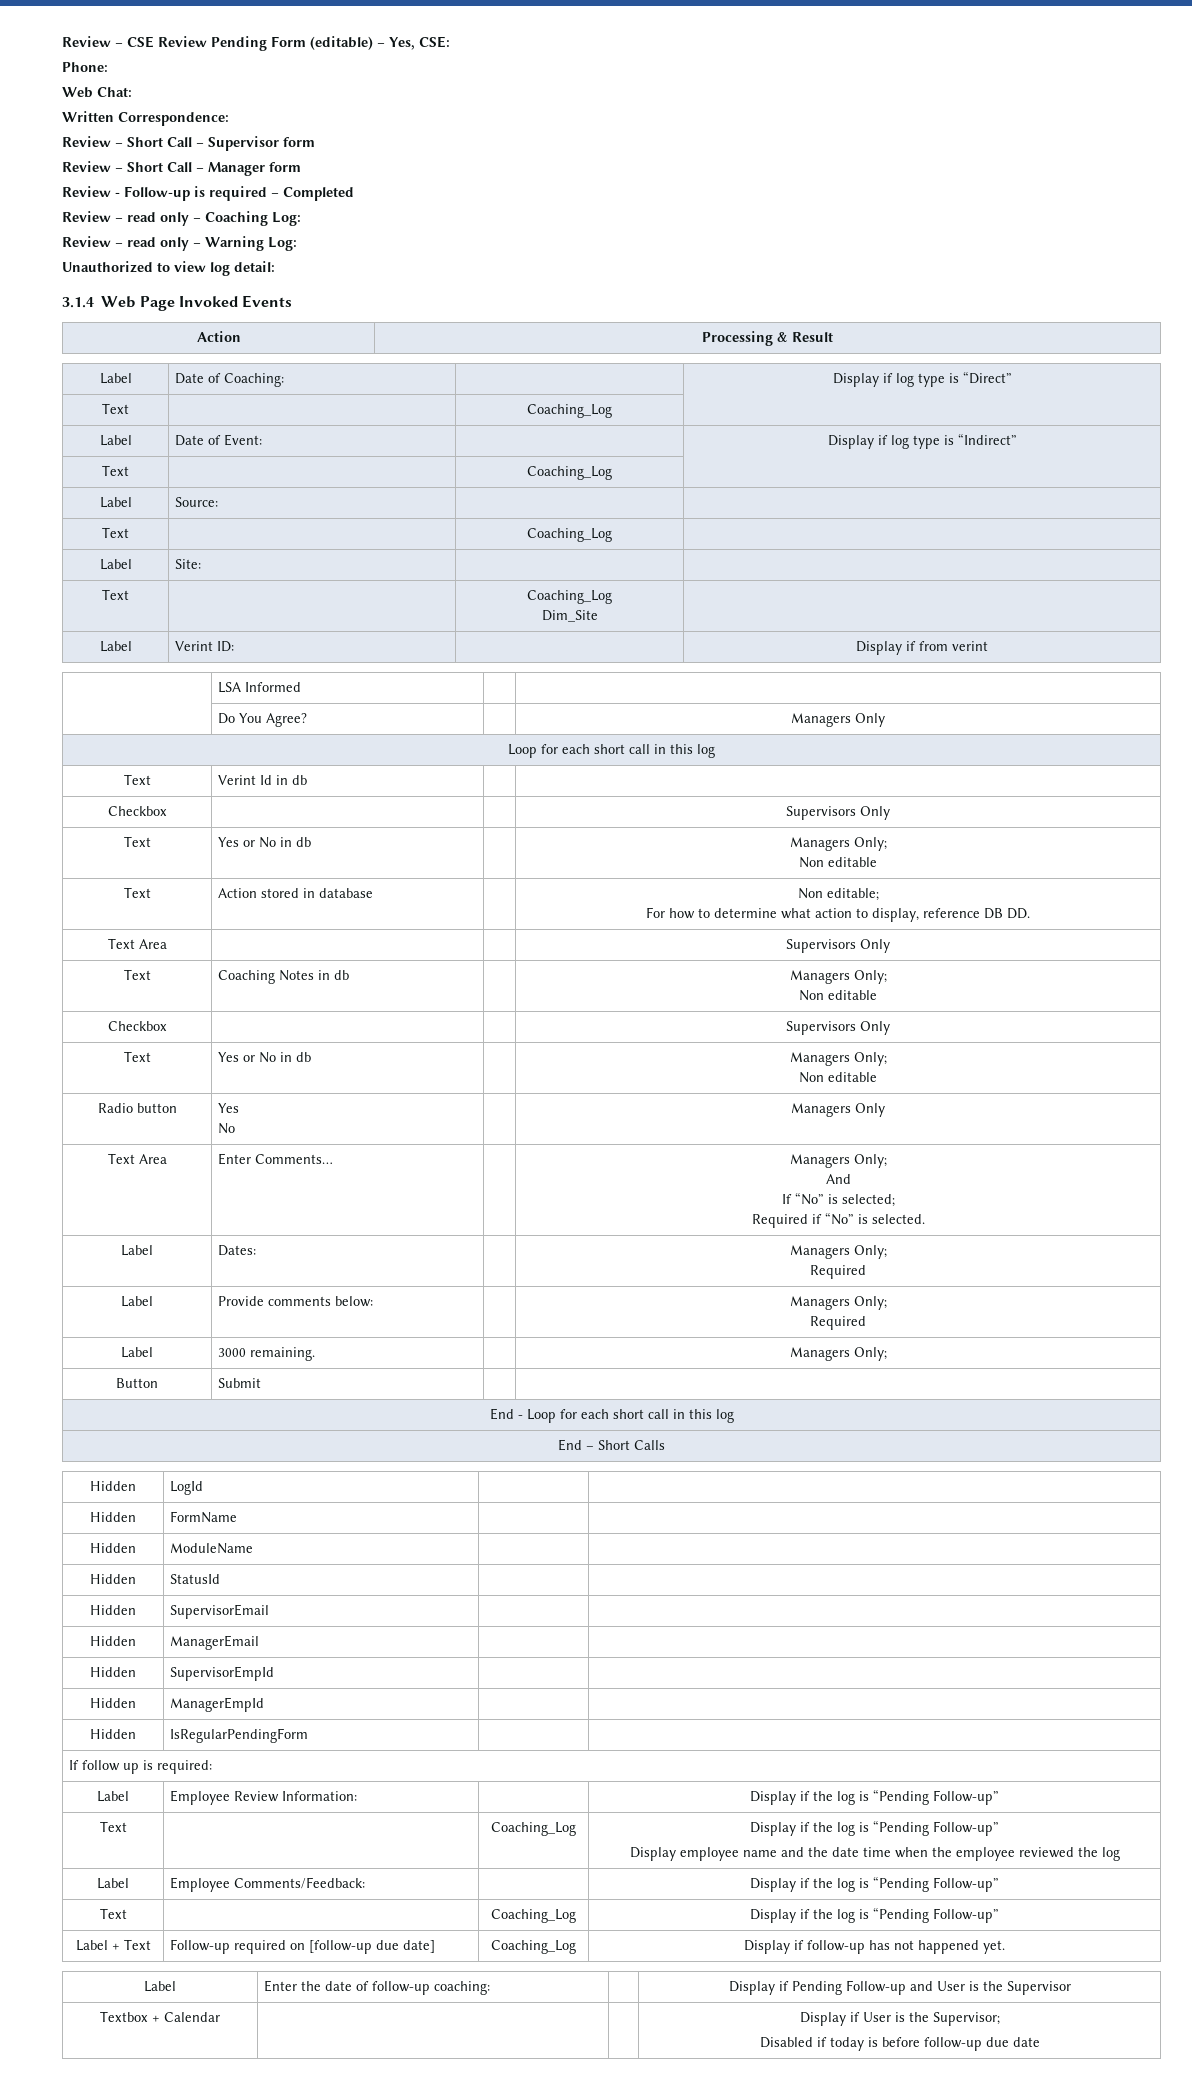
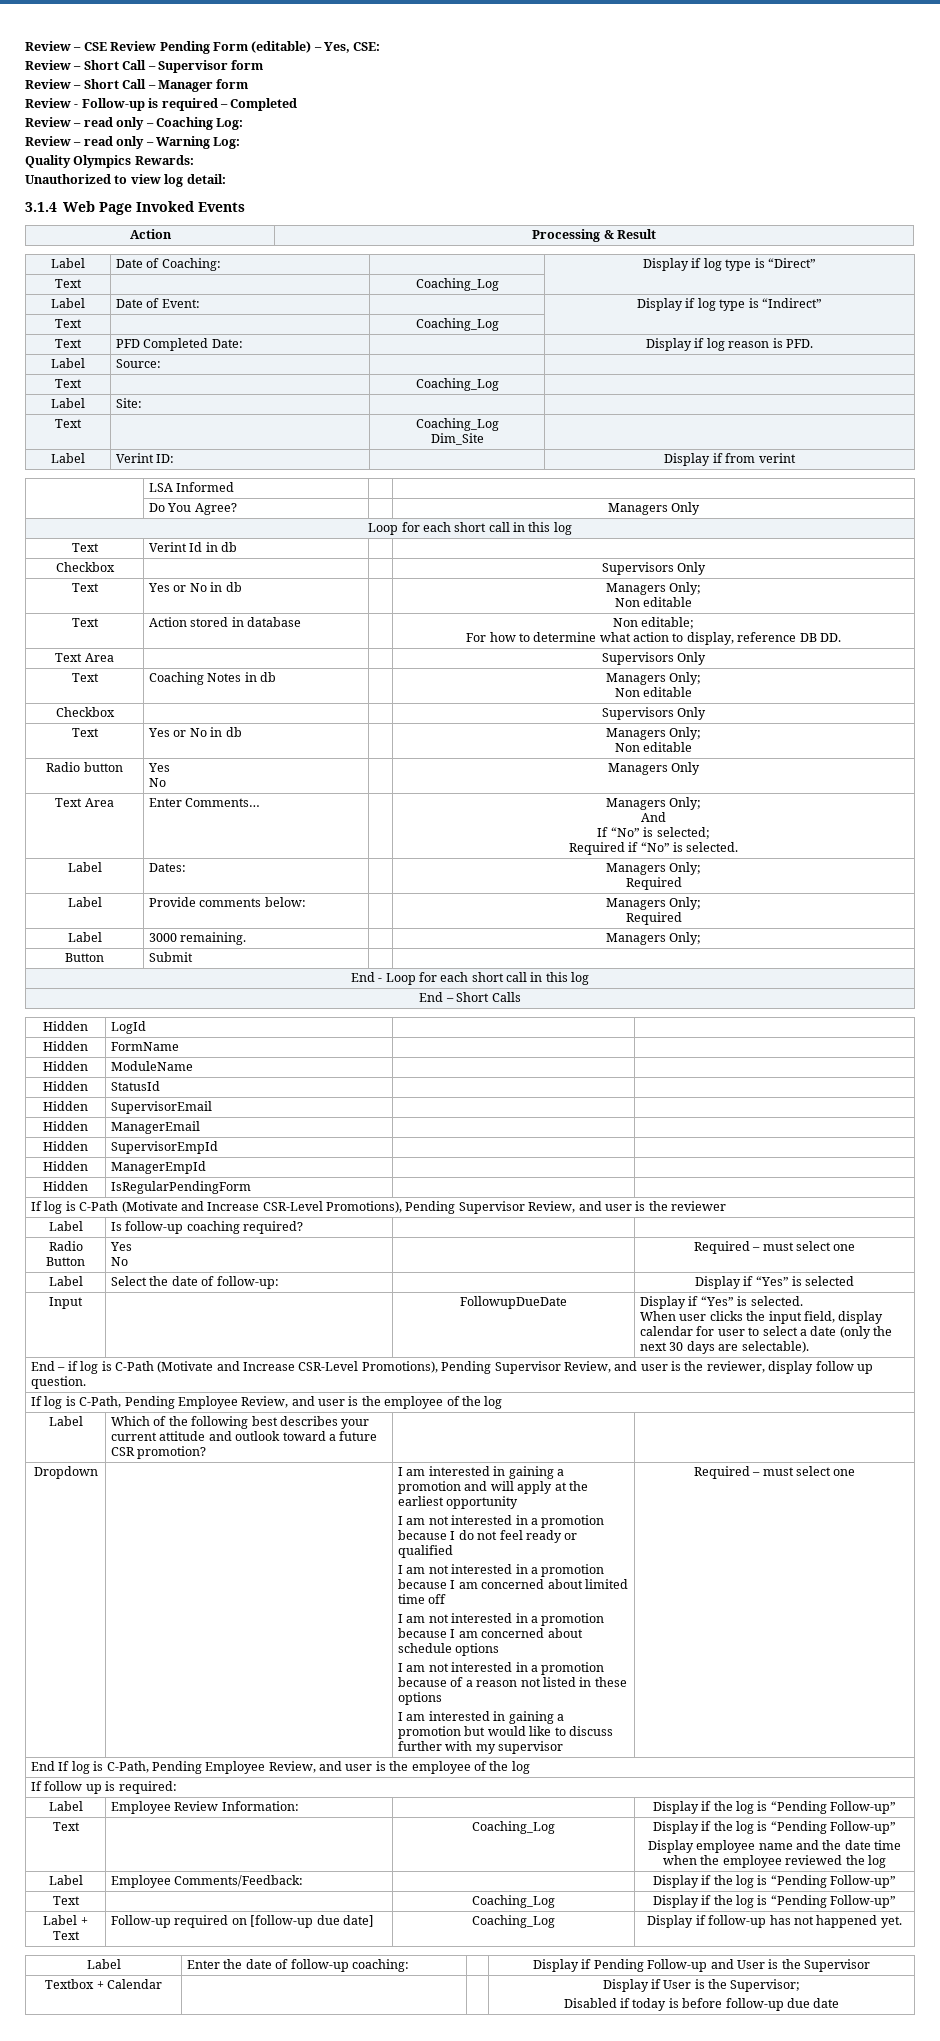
- Phone:
- Web Chat:
- Written Correspondence:
+ Quality Olympics Rewards:
+ Text | PFD Completed Date: | | Display if log reason is PFD.
+ If log is C-Path (Motivate and Increase CSR-Level Promotions), Pending Supervisor Review, and user is the reviewer
+ Label | Is follow-up coaching required? | |
+ Radio Button | Yes
+ No | | Required – must select one
+ Label | Select the date of follow-up: | | Display if “Yes” is selected
+ Input | | FollowupDueDate | Display if “Yes” is selected.
+ When user clicks the input field, display calendar for user to select a date (only the next 30 days are selectable).
+ End – if log is C-Path (Motivate and Increase CSR-Level Promotions), Pending Supervisor Review, and user is the reviewer, display follow up question.
+ If log is C-Path, Pending Employee Review, and user is the employee of the log
+ Label | Which of the following best describes your current attitude and outlook toward a future CSR promotion? | |
+ Dropdown | | I am interested in gaining a promotion and will apply at the earliest opportunity
+ I am not interested in a promotion because I do not feel ready or qualified
+ I am not interested in a promotion because I am concerned about limited time off
+ I am not interested in a promotion because I am concerned about schedule options
+ I am not interested in a promotion because of a reason not listed in these options
+ I am interested in gaining a promotion but would like to discuss further with my supervisor | Required – must select one
+ End If log is C-Path, Pending Employee Review, and user is the employee of the log

